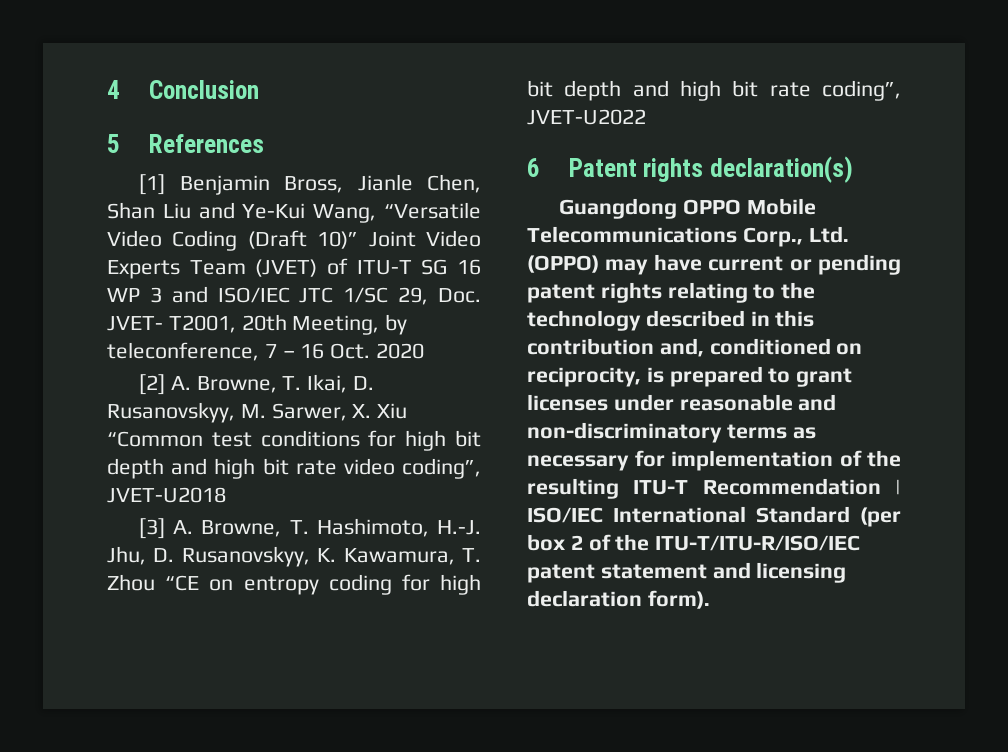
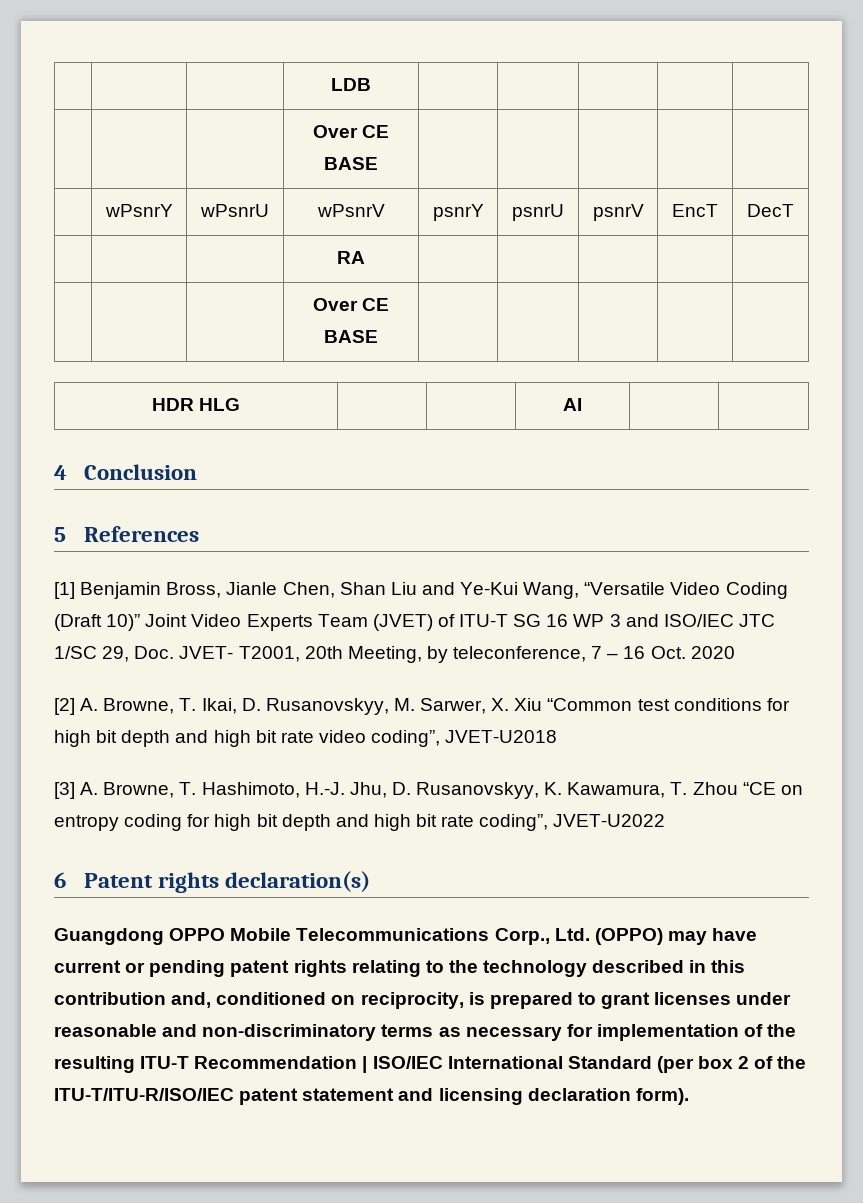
+ | | | LDB | | | | |
+ | | | Over CE BASE | | | | |
+ | wPsnrY | wPsnrU | wPsnrV | psnrY | psnrU | psnrV | EncT | DecT
+ | | | RA | | | | |
+ | | | Over CE BASE | | | | |
+ HDR HLG | | | AI | |

